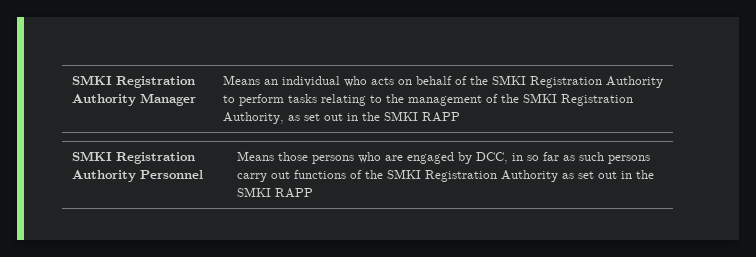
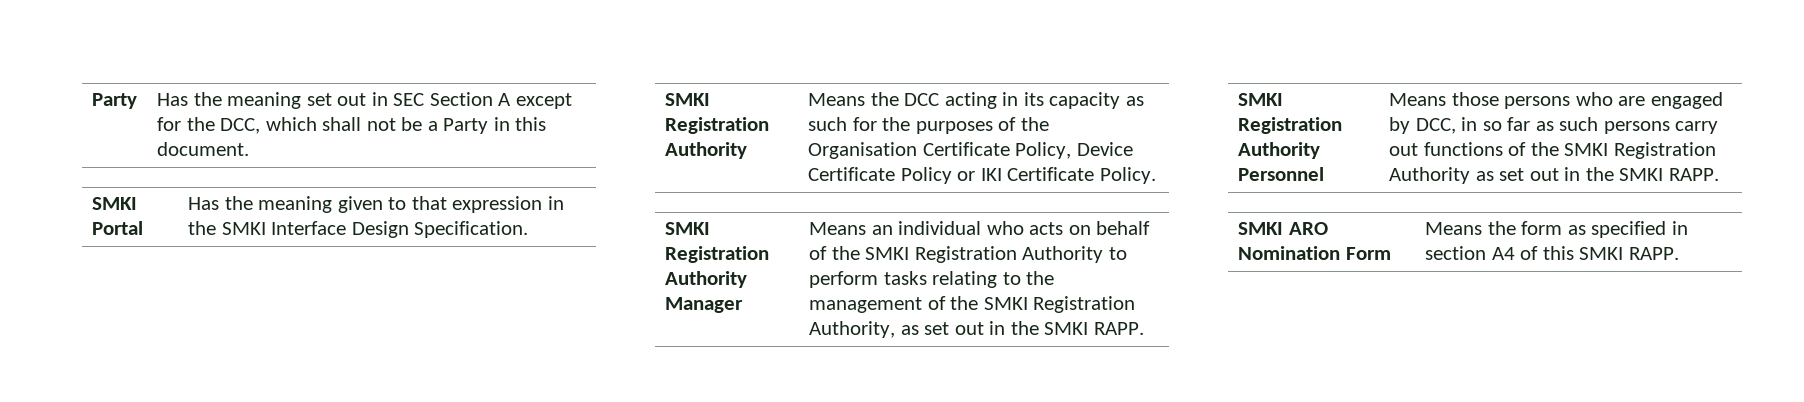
+ Party | Has the meaning set out in SEC Section A except for the DCC, which shall not be a Party in this document.
+ SMKI Portal | Has the meaning given to that expression in the SMKI Interface Design Specification.
+ SMKI Registration Authority | Means the DCC acting in its capacity as such for the purposes of the Organisation Certificate Policy, Device Certificate Policy or IKI Certificate Policy.
- SMKI Registration Authority Manager | Means an individual who acts on behalf of the SMKI Registration Authority to perform tasks relating to the management of the SMKI Registration Authority, as set out in the SMKI RAPP
+ SMKI Registration Authority Manager | Means an individual who acts on behalf of the SMKI Registration Authority to perform tasks relating to the management of the SMKI Registration Authority, as set out in the SMKI RAPP.
- SMKI Registration Authority Personnel | Means those persons who are engaged by DCC, in so far as such persons carry out functions of the SMKI Registration Authority as set out in the SMKI RAPP
+ SMKI Registration Authority Personnel | Means those persons who are engaged by DCC, in so far as such persons carry out functions of the SMKI Registration Authority as set out in the SMKI RAPP.
+ SMKI ARO Nomination Form | Means the form as specified in section A4 of this SMKI RAPP.

